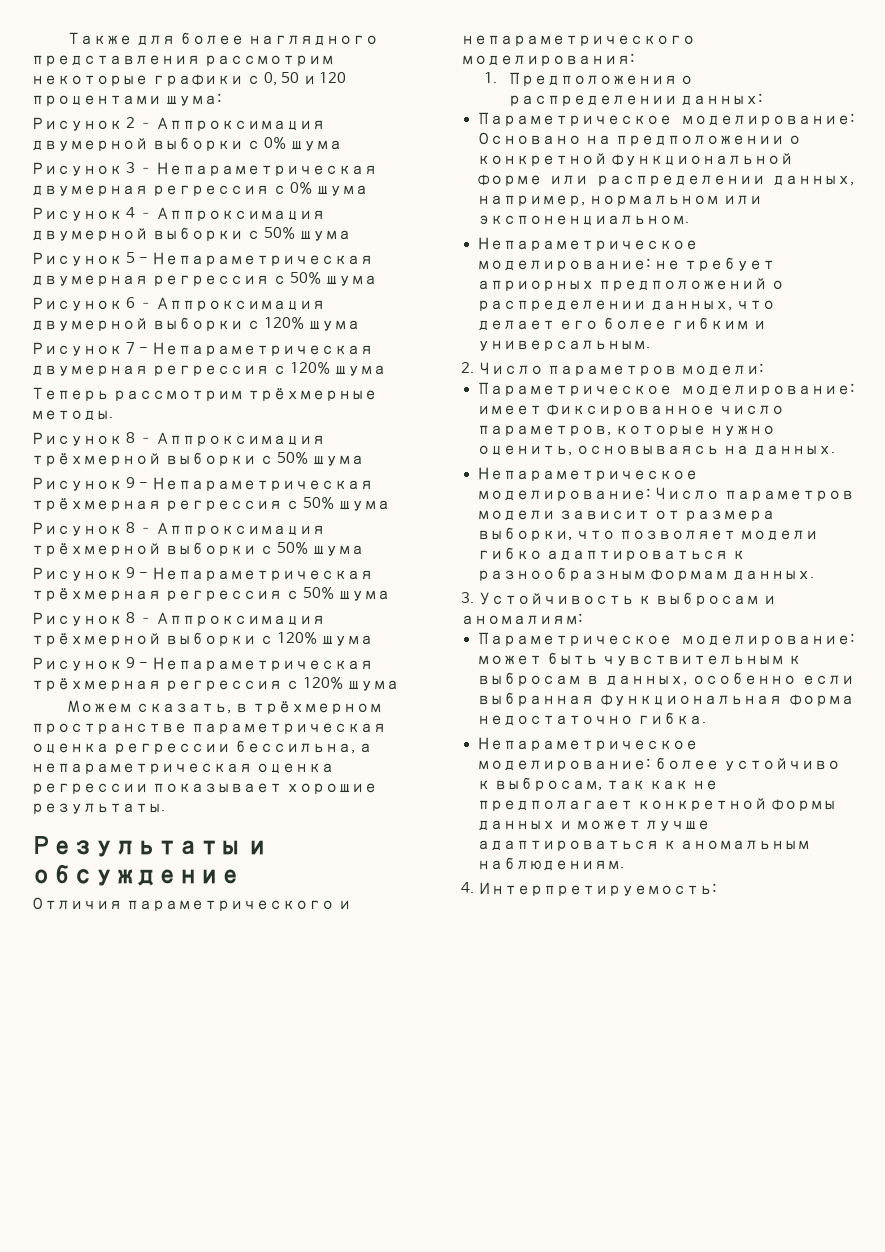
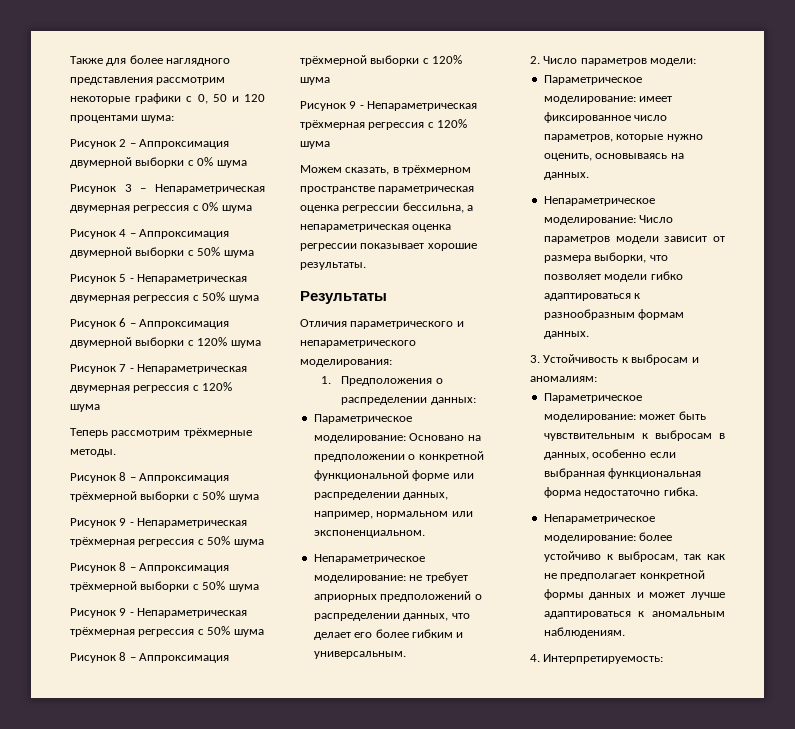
- Результаты и обсуждение
+ Результаты

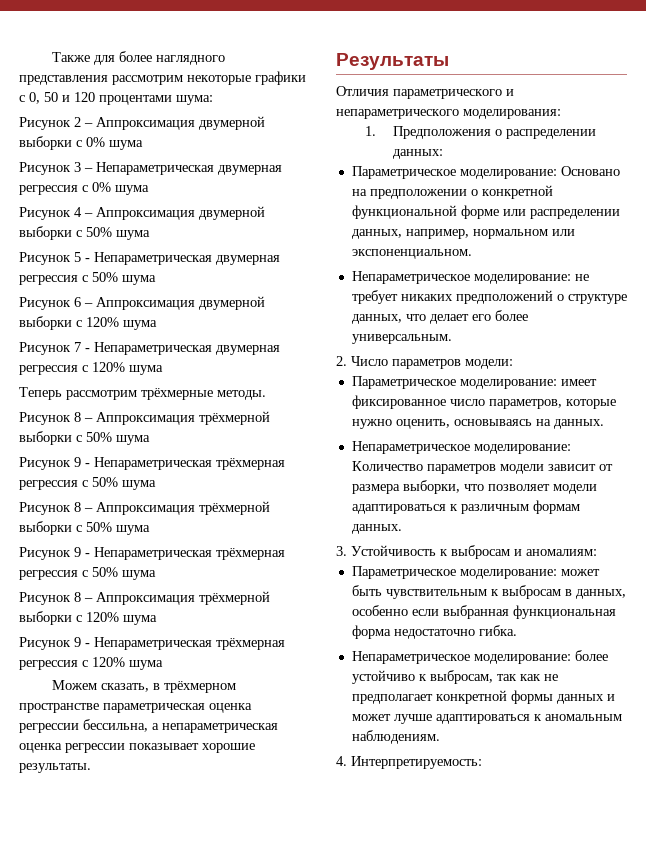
- Непараметрическое моделирование: не требует априорных предположений о распределении данных, что делает его более гибким и универсальным.
+ Непараметрическое моделирование: не требует никаких предположений о структуре данных, что делает его более универсальным.
- Непараметрическое моделирование: Число параметров модели зависит от размера выборки, что позволяет модели гибко адаптироваться к разнообразным формам данных.
+ Непараметрическое моделирование: Количество параметров модели зависит от размера выборки, что позволяет модели адаптироваться к различным формам данных.

